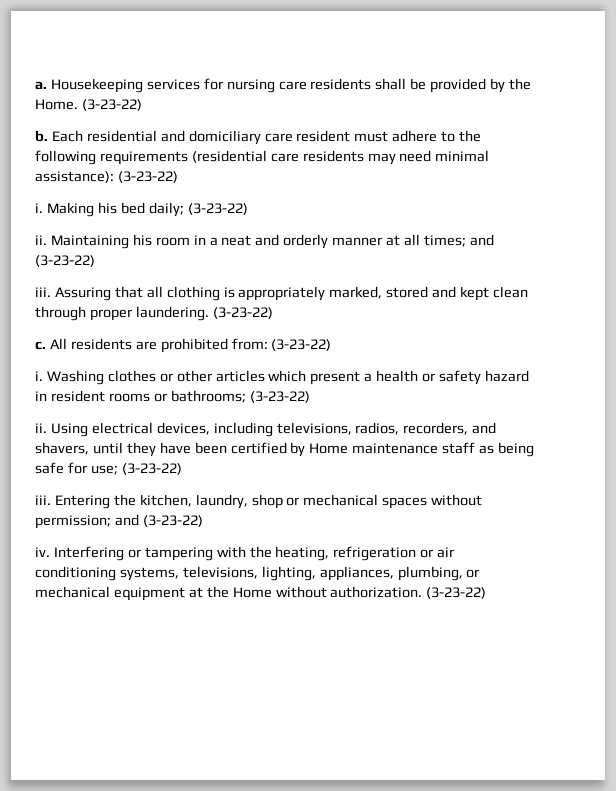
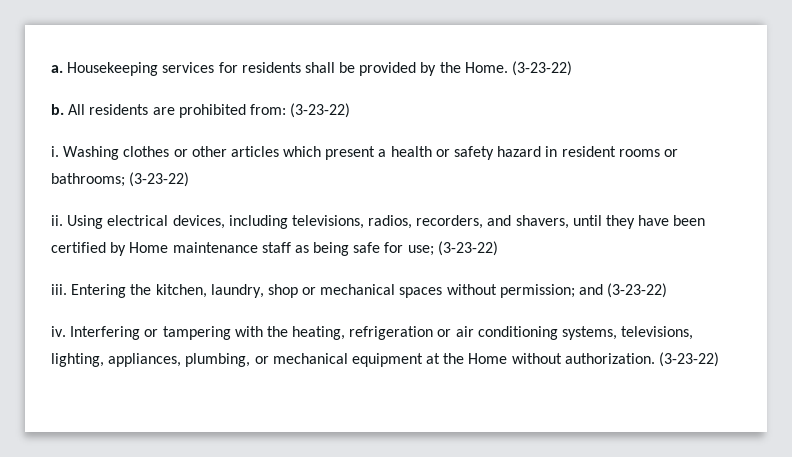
- Housekeeping services for nursing care residents shall be provided by the Home.
+ Housekeeping services for residents shall be provided by the Home.
- Each residential and domiciliary care resident must adhere to the following requirements (residential care residents may need minimal assistance): (3-23-22)
- i. Making his bed daily; (3-23-22)
- ii. Maintaining his room in a neat and orderly manner at all times; and (3-23-22)
- iii. Assuring that all clothing is appropriately marked, stored and kept clean through proper laundering. (3-23-22)
- c.

